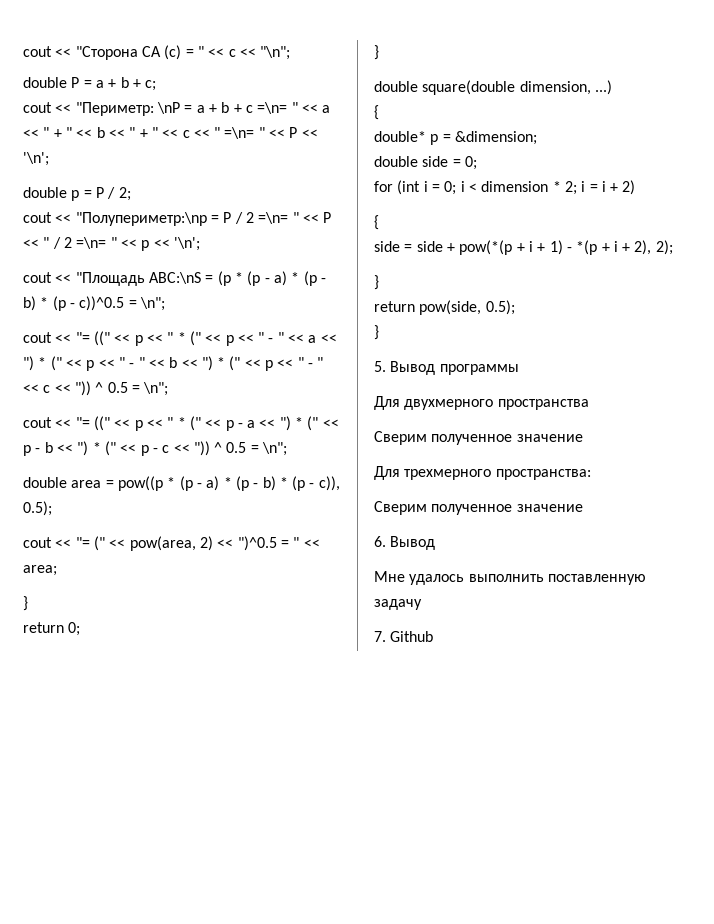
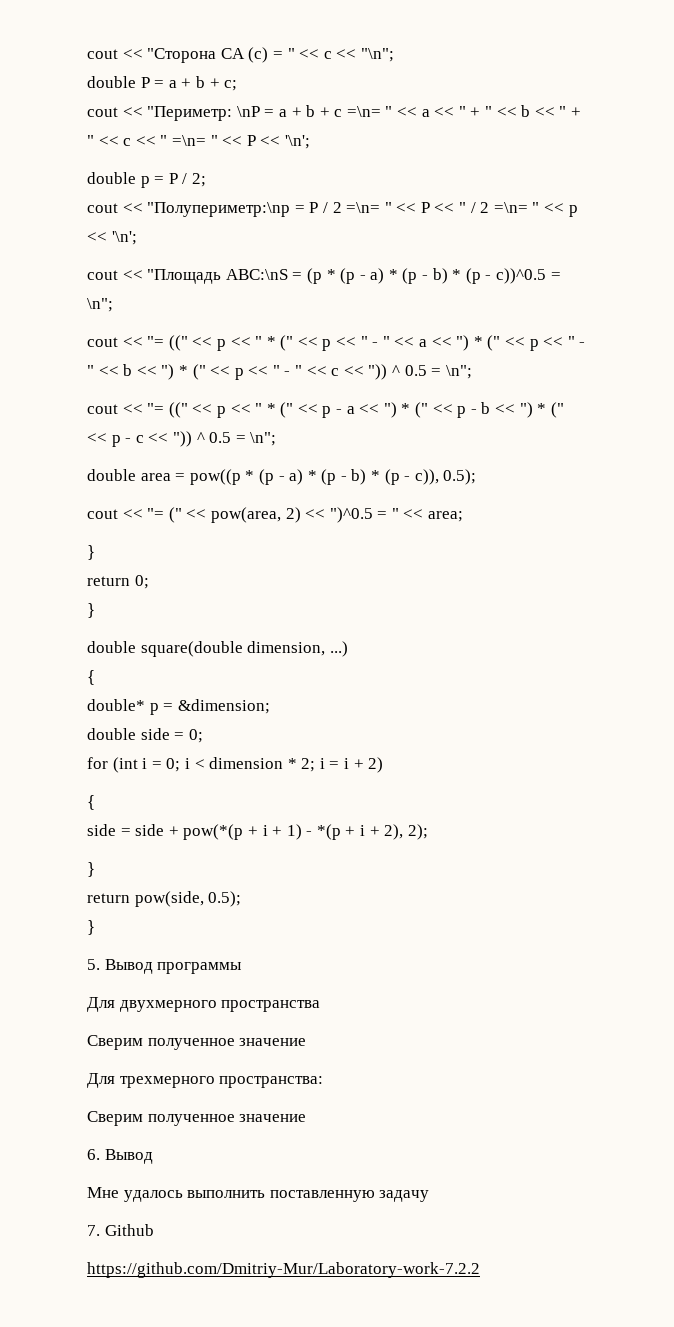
+ https://github.com/Dmitriy-Mur/Laboratory-work-7.2.2

